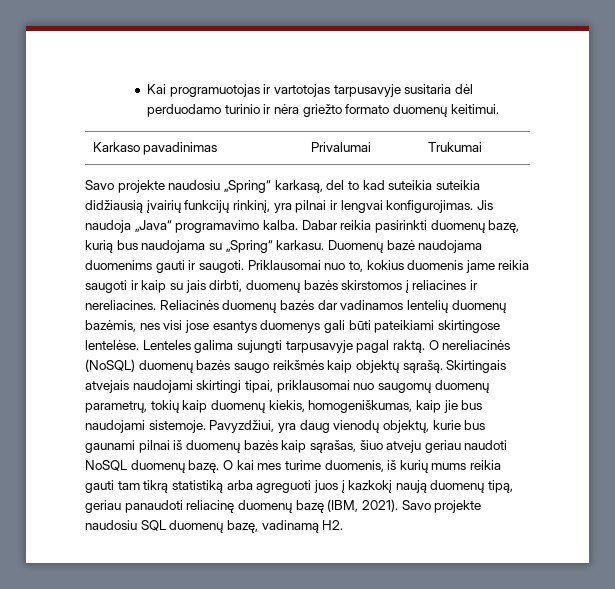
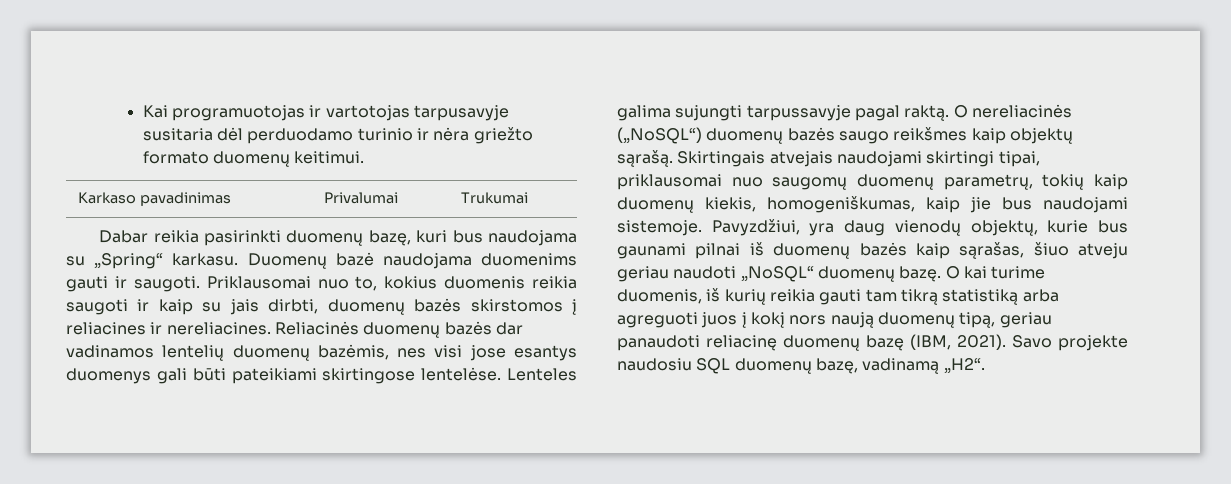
- Savo projekte naudosiu „Spring“ karkasą, del to kad suteikia suteikia didžiausią įvairių funkcijų rinkinį, yra pilnai ir lengvai konfigurojimas. Jis naudoja „Java“ programavimo kalba. Dabar reikia pasirinkti duomenų bazę, kurią bus naudojama su „Spring“ karkasu.
+ Dabar reikia pasirinkti duomenų bazę, kuri bus naudojama su „Spring“ karkasu.
- Priklausomai nuo to, kokius duomenis jame reikia saugoti ir kaip su jais dirbti, duomenų bazės skirstomos į reliacines ir nereliacines.
+ Priklausomai nuo to, kokius duomenis reikia saugoti ir kaip su jais dirbti, duomenų bazės skirstomos į reliacines ir nereliacines.
- Lenteles galima sujungti tarpusavyje pagal raktą.
+ Lenteles galima sujungti tarpussavyje pagal raktą.
- O nereliacinės (NoSQL) duomenų bazės saugo reikšmės kaip objektų sąrašą.
+ O nereliacinės („NoSQL“) duomenų bazės saugo reikšmes kaip objektų sąrašą.
- Pavyzdžiui, yra daug vienodų objektų, kurie bus gaunami pilnai iš duomenų bazės kaip sąrašas, šiuo atveju geriau naudoti NoSQL duomenų bazę.
+ Pavyzdžiui, yra daug vienodų objektų, kurie bus gaunami pilnai iš duomenų bazės kaip sąrašas, šiuo atveju geriau naudoti „NoSQL“ duomenų bazę.
- O kai mes turime duomenis, iš kurių mums reikia gauti tam tikrą statistiką arba agreguoti juos į kazkokį naują duomenų tipą, geriau panaudoti reliacinę duomenų bazę (IBM, 2021).
+ O kai turime duomenis, iš kurių reikia gauti tam tikrą statistiką arba agreguoti juos į kokį nors naują duomenų tipą, geriau panaudoti reliacinę duomenų bazę (IBM, 2021).
- Savo projekte naudosiu SQL duomenų bazę, vadinamą H2.
+ Savo projekte naudosiu SQL duomenų bazę, vadinamą „H2“.

